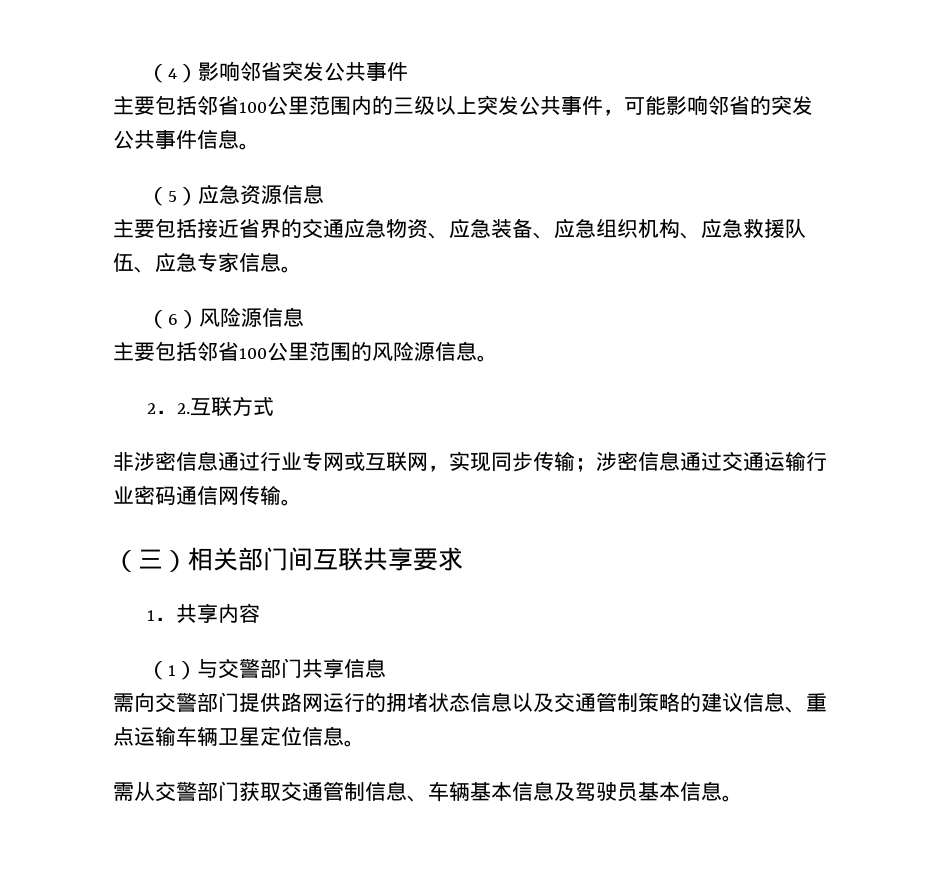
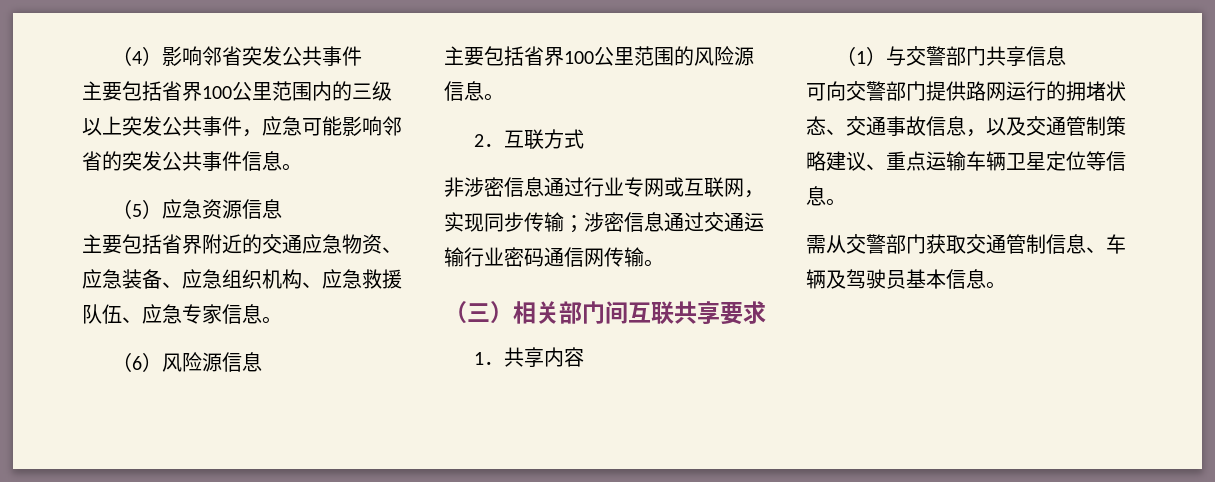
- 主要包括邻省100公里范围内的三级以上突发公共事件，可能影响邻省的突发公共事件信息。
+ 主要包括省界100公里范围内的三级以上突发公共事件，应急可能影响邻省的突发公共事件信息。
- 主要包括接近省界的交通应急物资、应急装备、应急组织机构、应急救援队伍、应急专家信息。
+ 主要包括省界附近的交通应急物资、应急装备、应急组织机构、应急救援队伍、应急专家信息。
- 主要包括邻省100公里范围的风险源信息。
+ 主要包括省界100公里范围的风险源信息。
- 2．2.互联方式
+ 2．互联方式
- 需向交警部门提供路网运行的拥堵状态信息以及交通管制策略的建议信息、重点运输车辆卫星定位信息。
+ 可向交警部门提供路网运行的拥堵状态、交通事故信息，以及交通管制策略建议、重点运输车辆卫星定位等信息。
- 需从交警部门获取交通管制信息、车辆基本信息及驾驶员基本信息。
+ 需从交警部门获取交通管制信息、车辆及驾驶员基本信息。

